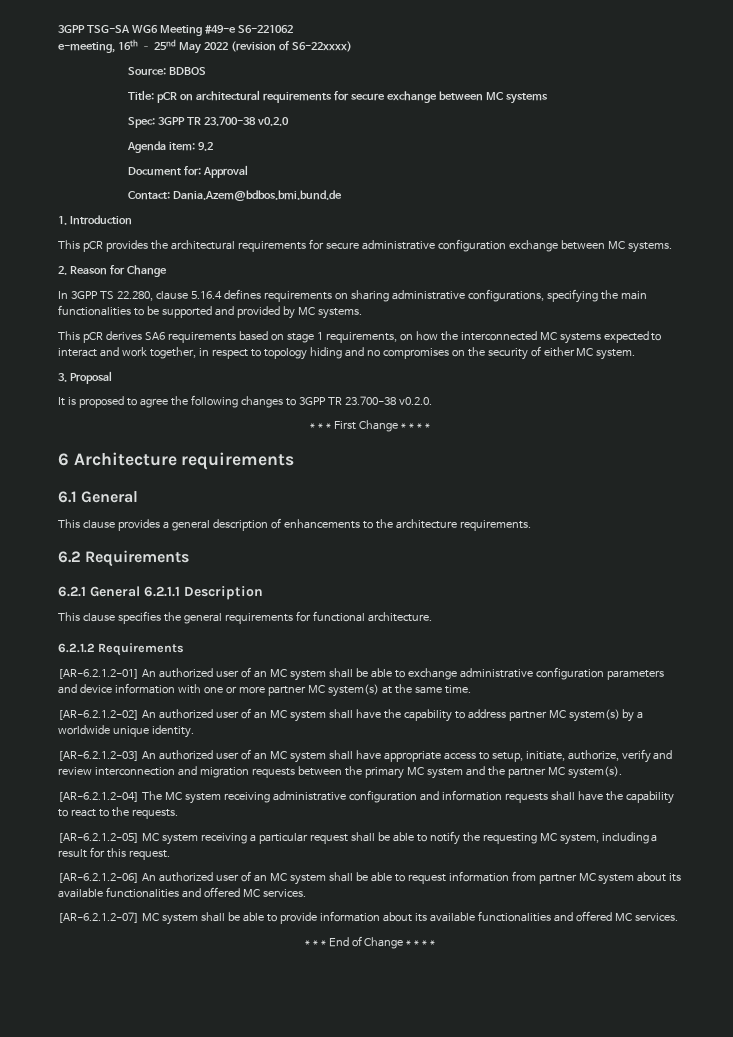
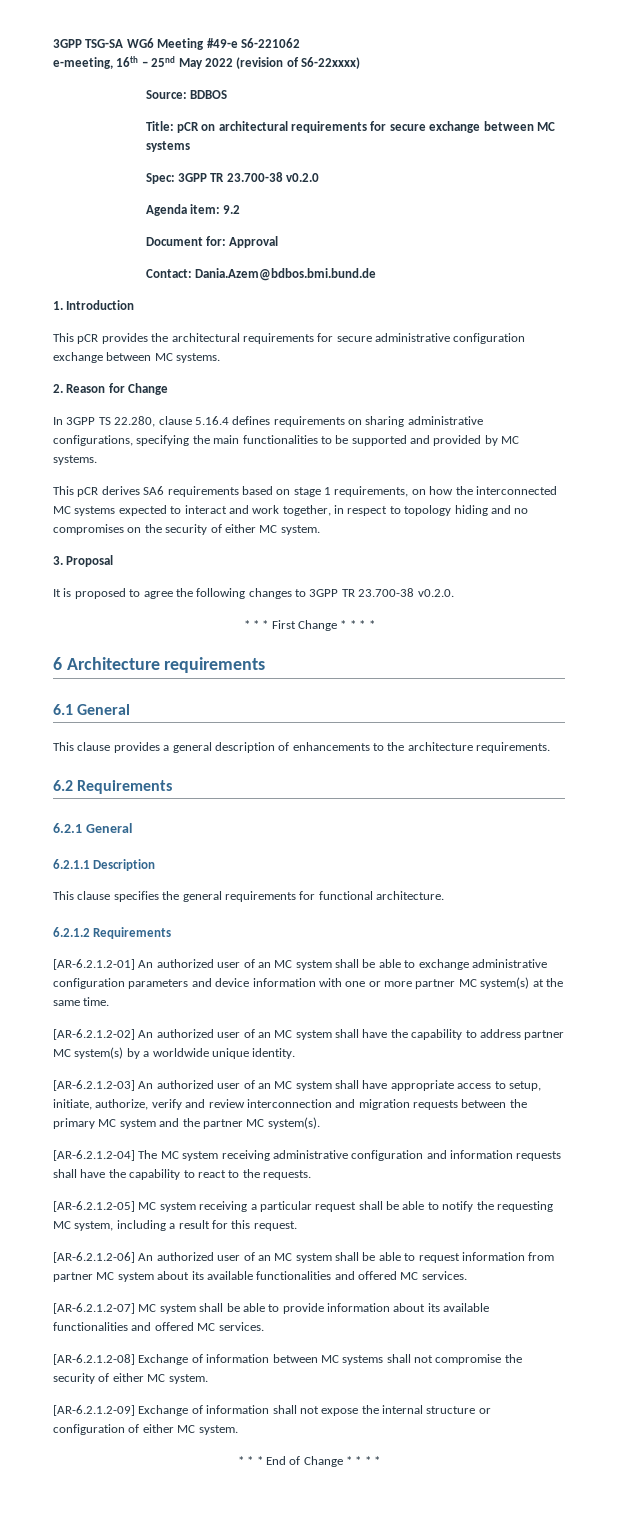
- 6.2.1 General 6.2.1.1 Description
+ 6.2.1 General
+ 6.2.1.1 Description
+ [AR-6.2.1.2-08] Exchange of information between MC systems shall not compromise the security of either MC system.
+ [AR-6.2.1.2-09] Exchange of information shall not expose the internal structure or configuration of either MC system.

